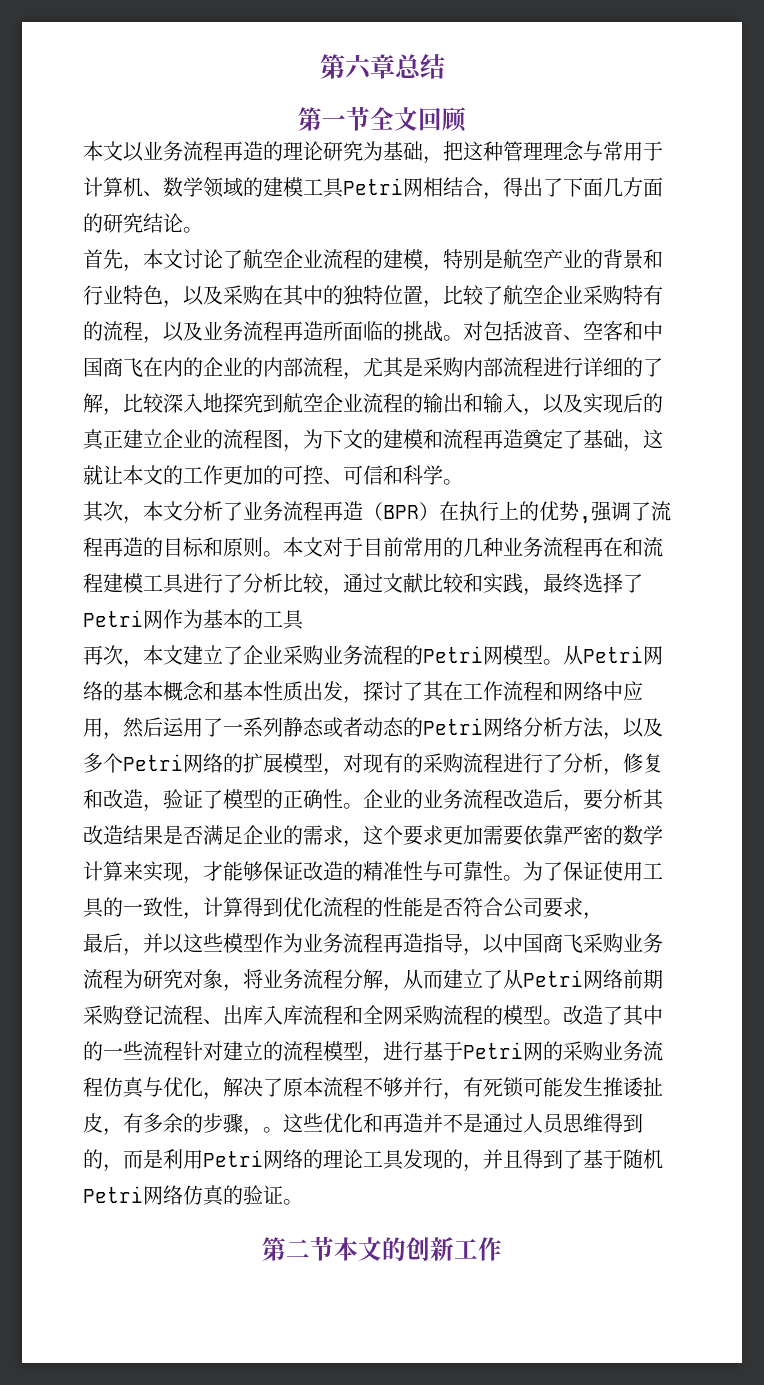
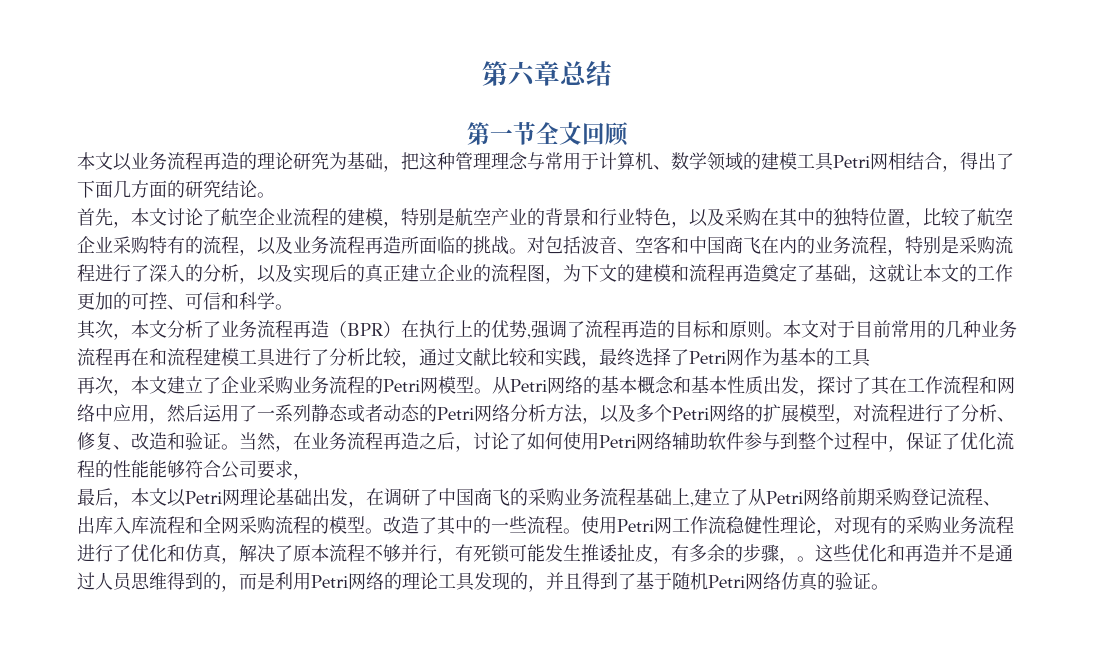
- 对包括波音、空客和中国商飞在内的企业的内部流程，尤其是采购内部流程进行详细的了解，比较深入地探究到航空企业流程的输出和输入，以及实现后的真正建立企业的流程图，为下文的建模和流程再造奠定了基础，这就让本文的工作更加的可控、可信和科学。
+ 对包括波音、空客和中国商飞在内的业务流程，特别是采购流程进行了深入的分析，以及实现后的真正建立企业的流程图，为下文的建模和流程再造奠定了基础，这就让本文的工作更加的可控、可信和科学。
- 从Petri网络的基本概念和基本性质出发，探讨了其在工作流程和网络中应用，然后运用了一系列静态或者动态的Petri网络分析方法，以及多个Petri网络的扩展模型，对现有的采购流程进行了分析，修复和改造，验证了模型的正确性。企业的业务流程改造后，要分析其改造结果是否满足企业的需求，这个要求更加需要依靠严密的数学计算来实现，才能够保证改造的精准性与可靠性。为了保证使用工具的一致性，计算得到优化流程的性能是否符合公司要求，
+ 从Petri网络的基本概念和基本性质出发，探讨了其在工作流程和网络中应用，然后运用了一系列静态或者动态的Petri网络分析方法，以及多个Petri网络的扩展模型，对流程进行了分析、修复、改造和验证。当然，在业务流程再造之后，讨论了如何使用Petri网络辅助软件参与到整个过程中，保证了优化流程的性能能够符合公司要求，
- 最后，并以这些模型作为业务流程再造指导，以中国商飞采购业务流程为研究对象，将业务流程分解，从而建立了从Petri网络前期采购登记流程、出库入库流程和全网采购流程的模型。
+ 最后，本文以Petri网理论基础出发，在调研了中国商飞的采购业务流程基础上,建立了从Petri网络前期采购登记流程、出库入库流程和全网采购流程的模型。
- 改造了其中的一些流程针对建立的流程模型，进行基于Petri网的采购业务流程仿真与优化，解决了原本流程不够并行，有死锁可能发生推诿扯皮，有多余的步骤，。
+ 改造了其中的一些流程。使用Petri网工作流稳健性理论，对现有的采购业务流程进行了优化和仿真，解决了原本流程不够并行，有死锁可能发生推诿扯皮，有多余的步骤，。
- 第二节本文的创新工作

